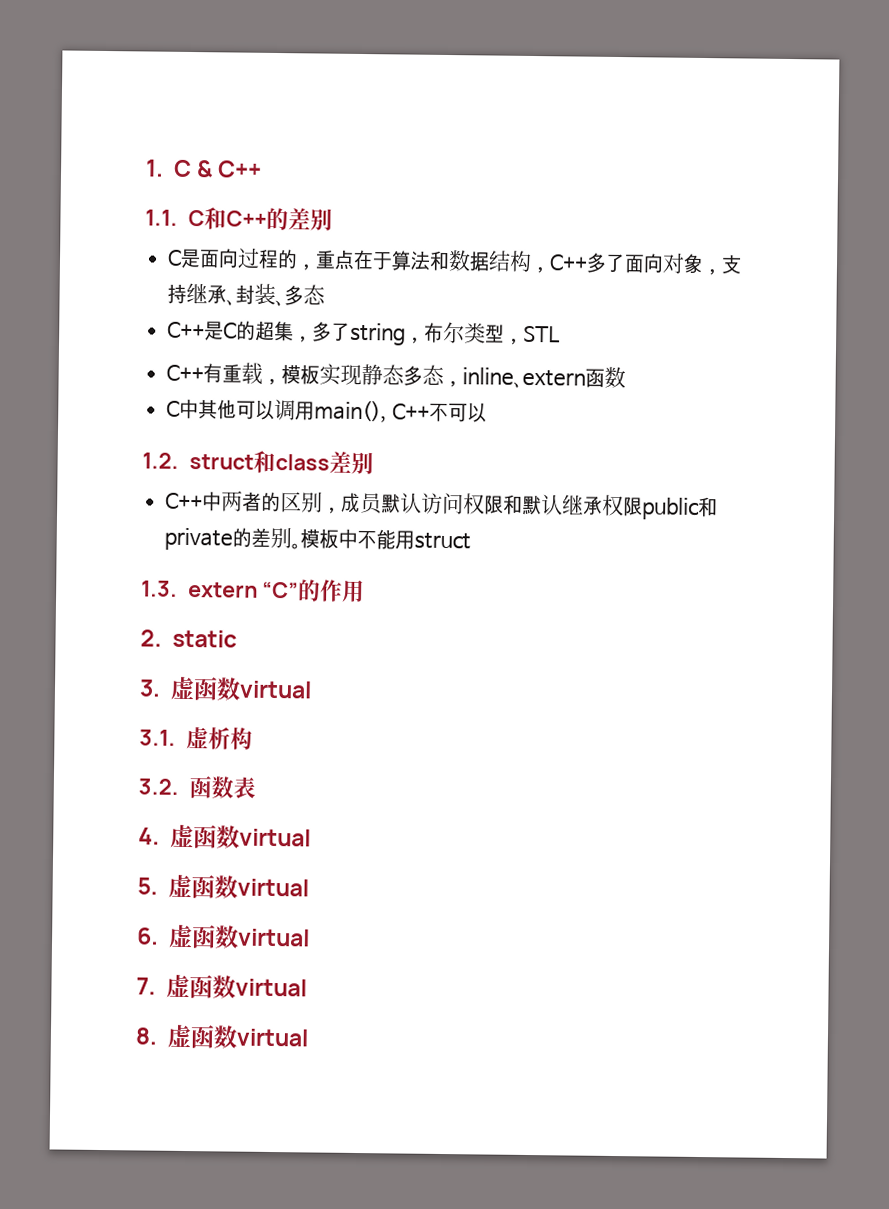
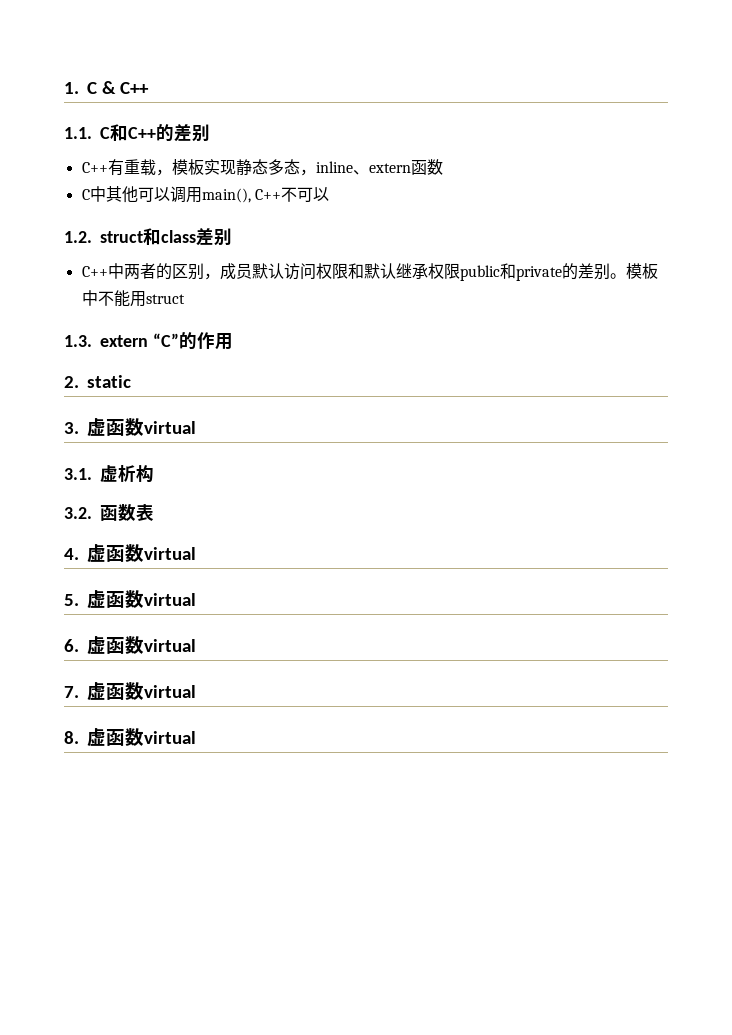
- C是面向过程的，重点在于算法和数据结构，C++多了面向对象，支持继承、封装、多态
- C++是C的超集，多了string，布尔类型，STL

